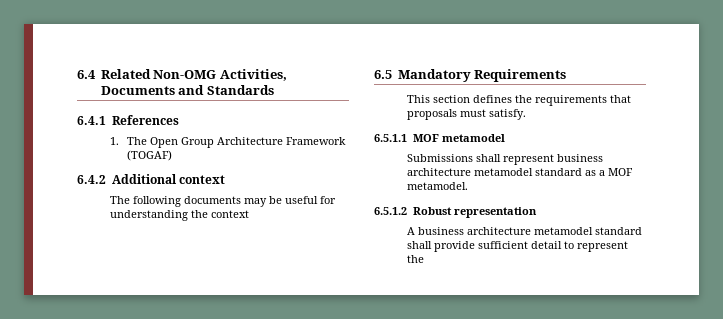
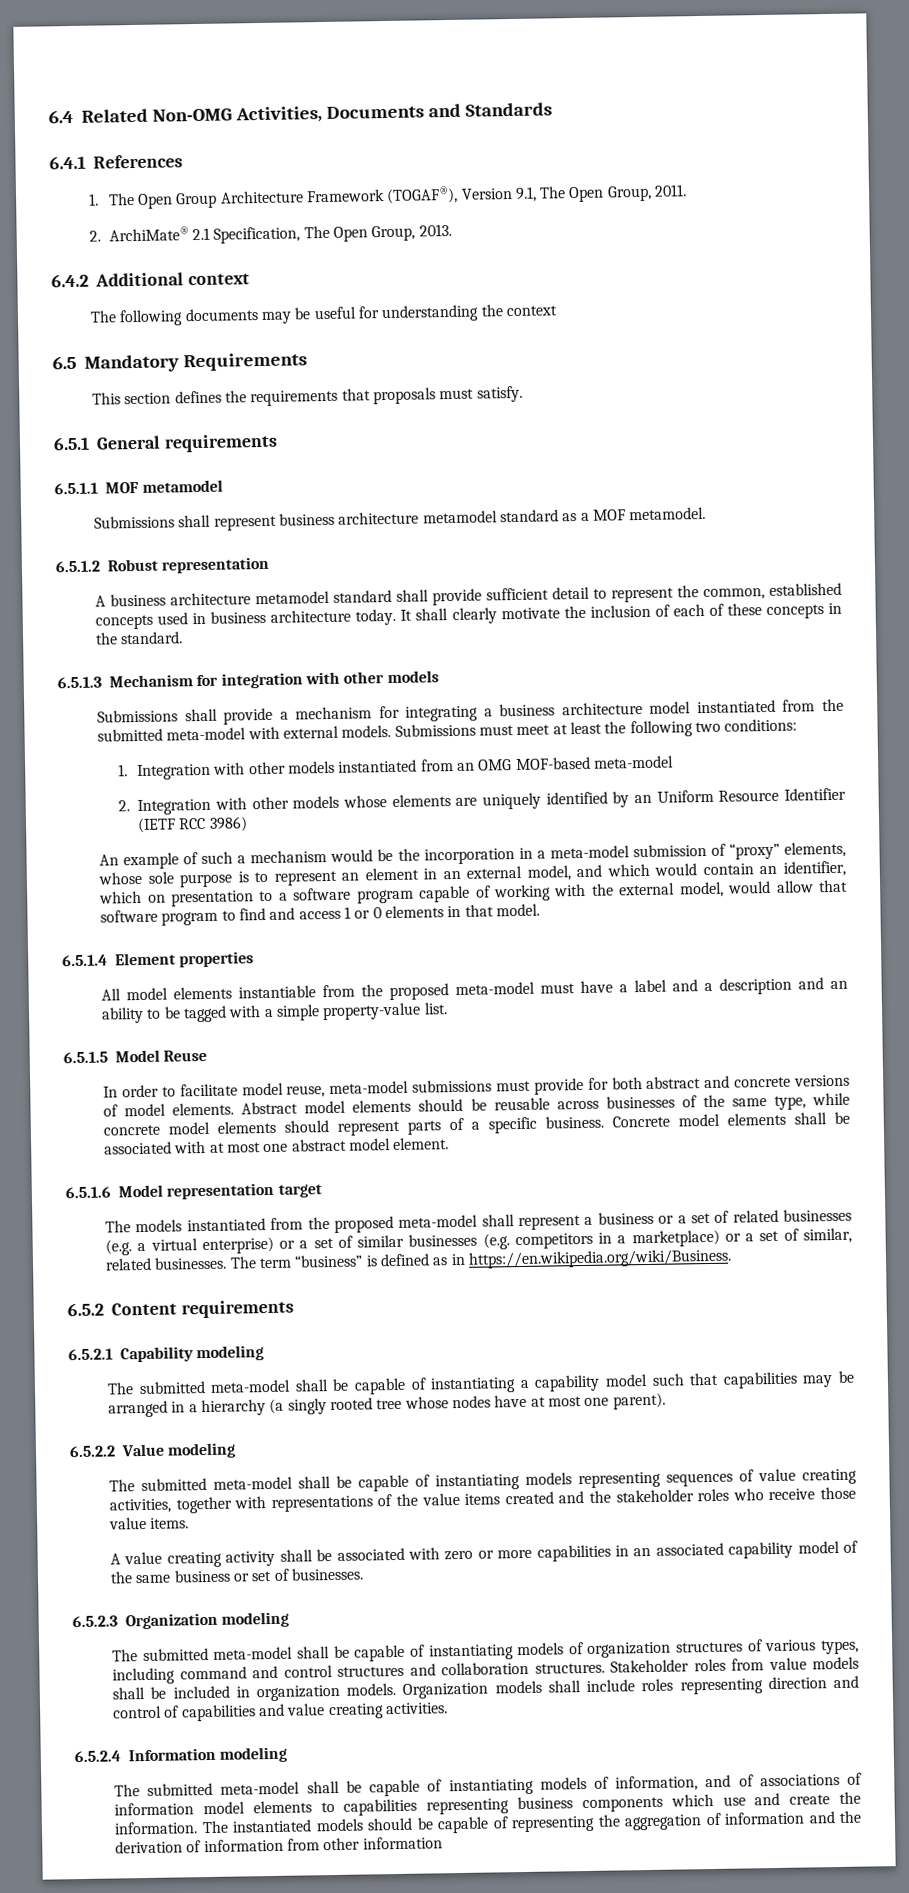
- 1. The Open Group Architecture Framework (TOGAF)
+ 1. The Open Group Architecture Framework (TOGAF®), Version 9.1, The Open Group, 2011.
+ 2. ArchiMate® 2.1 Specification, The Open Group, 2013.
+ 6.5.1 General requirements
- A business architecture metamodel standard shall provide sufficient detail to represent the
+ A business architecture metamodel standard shall provide sufficient detail to represent the common, established concepts used in business architecture today. It shall clearly motivate the inclusion of each of these concepts in the standard.
+ 6.5.1.3 Mechanism for integration with other models
+ Submissions shall provide a mechanism for integrating a business architecture model instantiated from the submitted meta-model with external models. Submissions must meet at least the following two conditions:
+ 1. Integration with other models instantiated from an OMG MOF-based meta-model
+ 2. Integration with other models whose elements are uniquely identified by an Uniform Resource Identifier (IETF RCC 3986)
+ An example of such a mechanism would be the incorporation in a meta-model submission of “proxy” elements, whose sole purpose is to represent an element in an external model, and which would contain an identifier, which on presentation to a software program capable of working with the external model, would allow that software program to find and access 1 or 0 elements in that model.
+ 6.5.1.4 Element properties
+ All model elements instantiable from the proposed meta-model must have a label and a description and an ability to be tagged with a simple property-value list.
+ 6.5.1.5 Model Reuse
+ In order to facilitate model reuse, meta-model submissions must provide for both abstract and concrete versions of model elements. Abstract model elements should be reusable across businesses of the same type, while concrete model elements should represent parts of a specific business. Concrete model elements shall be associated with at most one abstract model element.
+ 6.5.1.6 Model representation target
+ The models instantiated from the proposed meta-model shall represent a business or a set of related businesses (e.g. a virtual enterprise) or a set of similar businesses (e.g. competitors in a marketplace) or a set of similar, related businesses. The term “business” is defined as in https://en.wikipedia.org/wiki/Business.
+ 6.5.2 Content requirements
+ 6.5.2.1 Capability modeling
+ The submitted meta-model shall be capable of instantiating a capability model such that capabilities may be arranged in a hierarchy (a singly rooted tree whose nodes have at most one parent).
+ 6.5.2.2 Value modeling
+ The submitted meta-model shall be capable of instantiating models representing sequences of value creating activities, together with representations of the value items created and the stakeholder roles who receive those value items.
+ A value creating activity shall be associated with zero or more capabilities in an associated capability model of the same business or set of businesses.
+ 6.5.2.3 Organization modeling
+ The submitted meta-model shall be capable of instantiating models of organization structures of various types, including command and control structures and collaboration structures. Stakeholder roles from value models shall be included in organization models. Organization models shall include roles representing direction and control of capabilities and value creating activities.
+ 6.5.2.4 Information modeling
+ The submitted meta-model shall be capable of instantiating models of information, and of associations of information model elements to capabilities representing business components which use and create the information. The instantiated models should be capable of representing the aggregation of information and the derivation of information from other information

